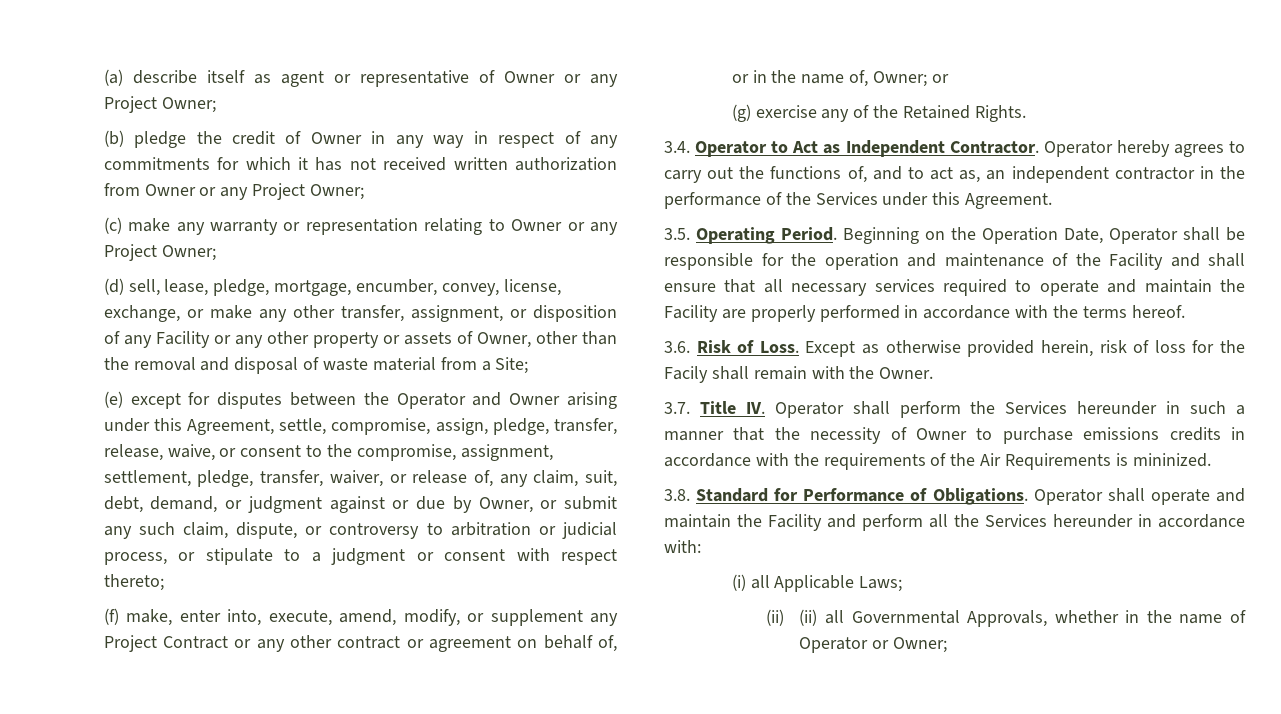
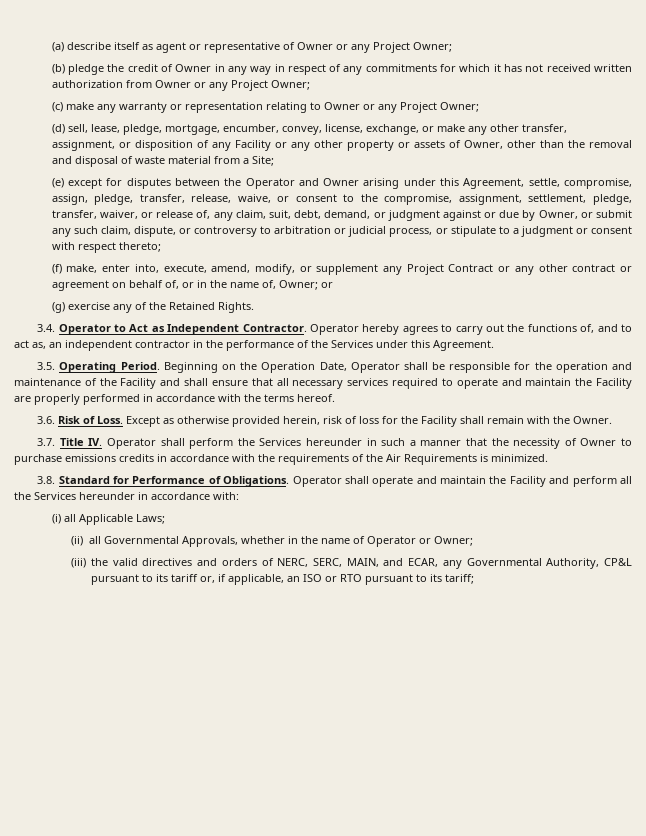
- Except as otherwise provided herein, risk of loss for the Facily shall remain with the Owner.
+ Except as otherwise provided herein, risk of loss for the Facility shall remain with the Owner.
- 3.7. Title IV. Operator shall perform the Services hereunder in such a manner that the necessity of Owner to purchase emissions credits in accordance with the requirements of the Air Requirements is mininized.
+ 3.7. Title IV. Operator shall perform the Services hereunder in such a manner that the necessity of Owner to purchase emissions credits in accordance with the requirements of the Air Requirements is minimized.
- (ii) (ii) all Governmental Approvals, whether in the name of Operator or Owner;
+ (ii) all Governmental Approvals, whether in the name of Operator or Owner;
+ (iii) the valid directives and orders of NERC, SERC, MAIN, and ECAR, any Governmental Authority, CP&L pursuant to its tariff or, if applicable, an ISO or RTO pursuant to its tariff;

